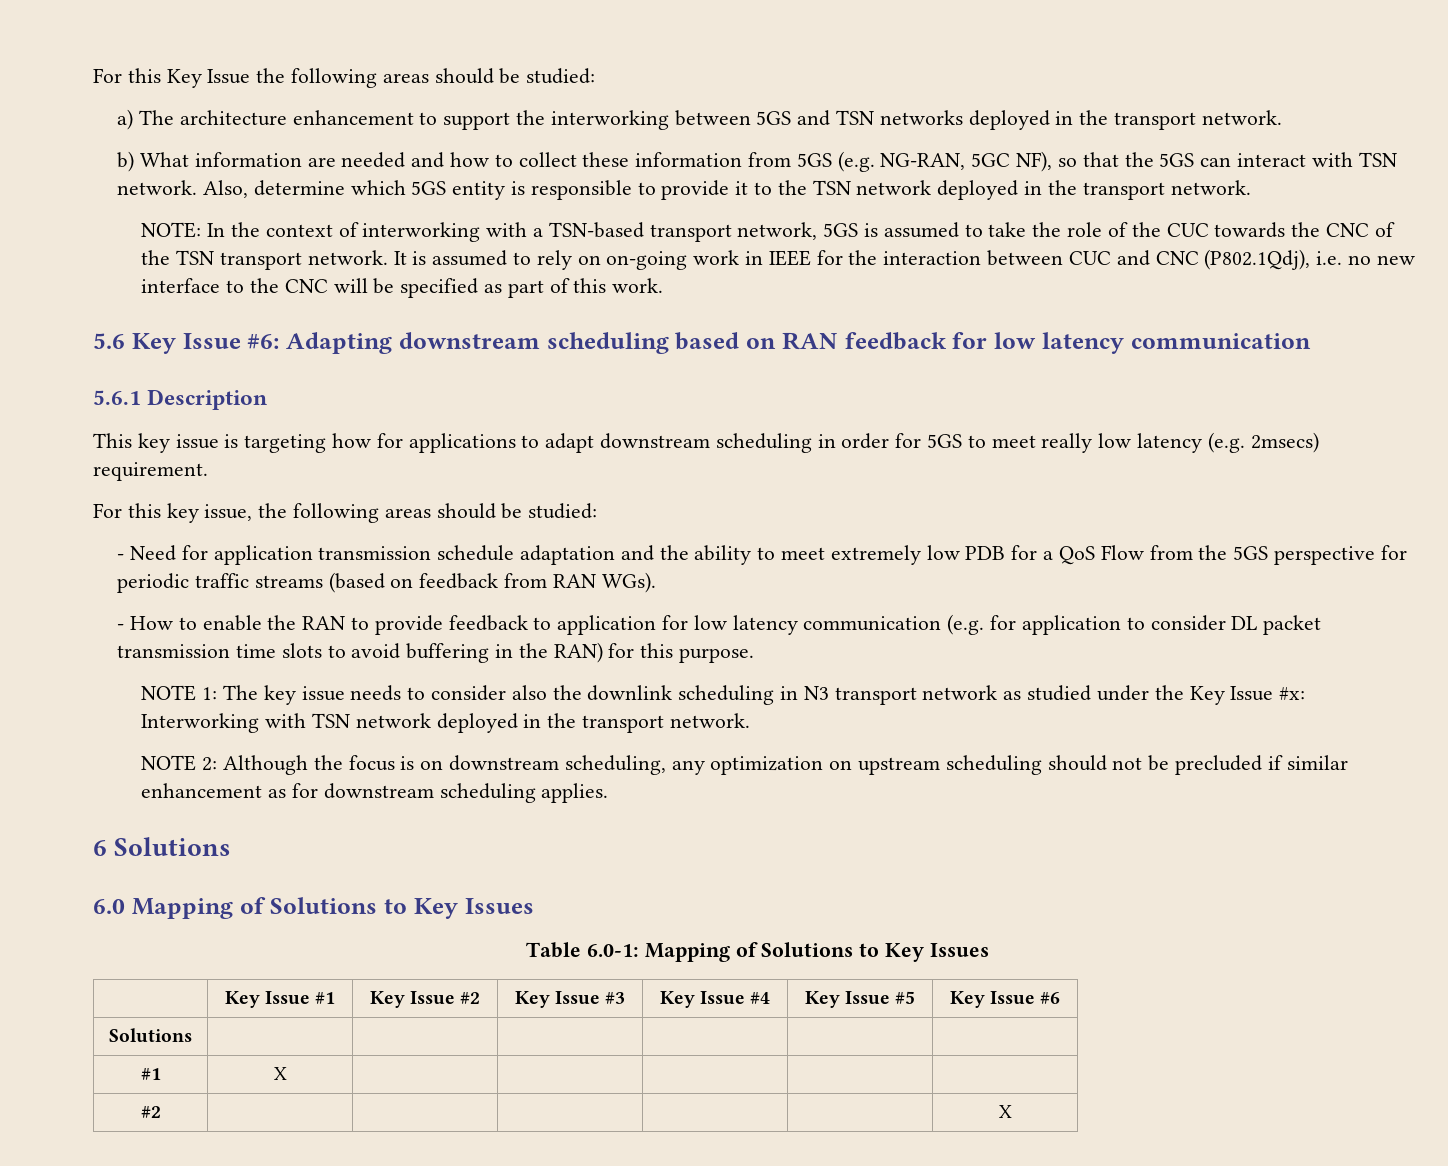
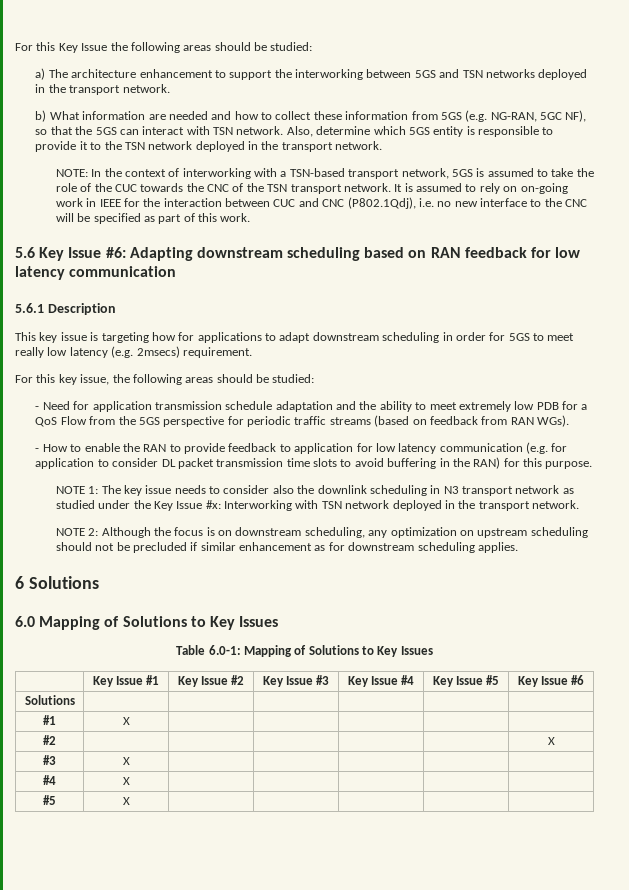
+ #3 | X | | | | |
+ #4 | X | | | | |
+ #5 | X | | | | |

